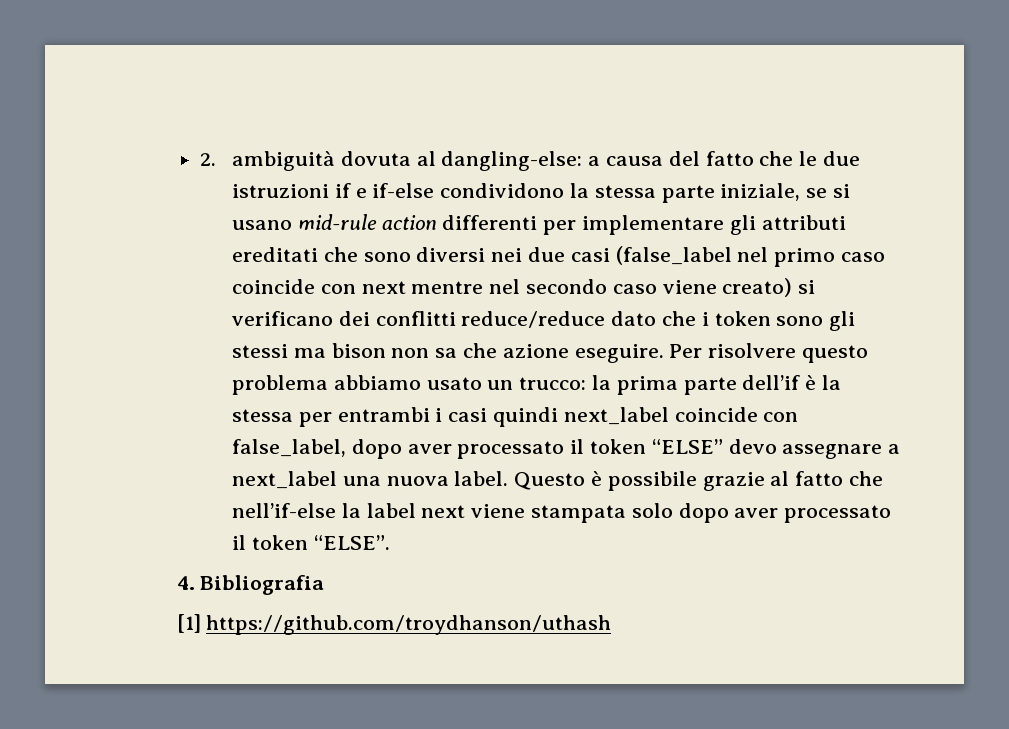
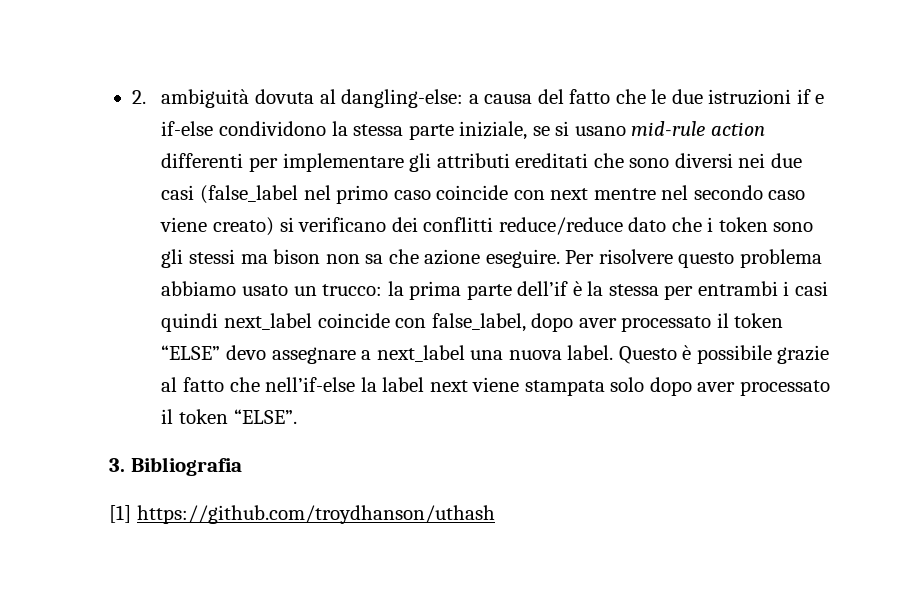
- 4. Bibliografia
+ 3. Bibliografia

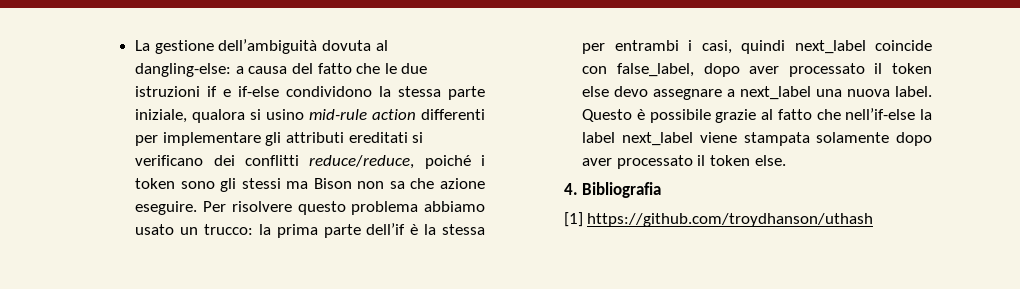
- 2. ambiguità dovuta al dangling-else: a causa del fatto che le due istruzioni if e if-else condividono la stessa parte iniziale, se si usano mid-rule action differenti per implementare gli attributi ereditati che sono diversi nei due casi (false_label nel primo caso coincide con next mentre nel secondo caso viene creato) si verificano dei conflitti reduce/reduce dato che i token sono gli stessi ma bison non sa che azione eseguire.
+ La gestione dell’ambiguità dovuta al dangling-else: a causa del fatto che le due istruzioni if e if-else condividono la stessa parte iniziale, qualora si usino mid-rule action differenti per implementare gli attributi ereditati si verificano dei conflitti reduce/reduce, poiché i token sono gli stessi ma Bison non sa che azione eseguire.
- Per risolvere questo problema abbiamo usato un trucco: la prima parte dell’if è la stessa per entrambi i casi quindi next_label coincide con false_label, dopo aver processato il token “ELSE” devo assegnare a next_label una nuova label.
+ Per risolvere questo problema abbiamo usato un trucco: la prima parte dell’if è la stessa per entrambi i casi, quindi next_label coincide con false_label, dopo aver processato il token else devo assegnare a next_label una nuova label.
- Questo è possibile grazie al fatto che nell’if-else la label next viene stampata solo dopo aver processato il token “ELSE”.
- 3. Bibliografia
+ Questo è possibile grazie al fatto che nell’if-else la label next_label viene stampata solamente dopo aver processato il token else.
+ 4. Bibliografia

